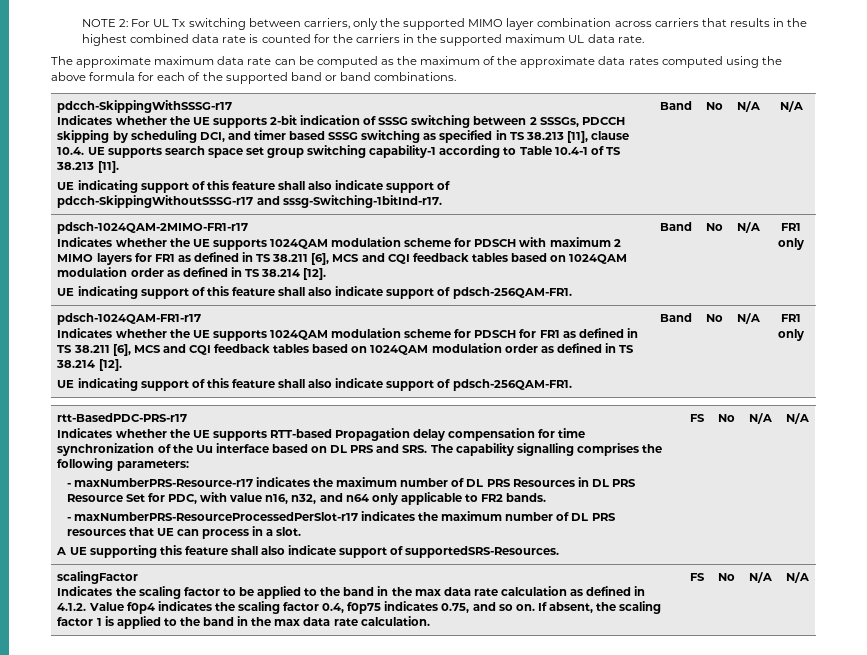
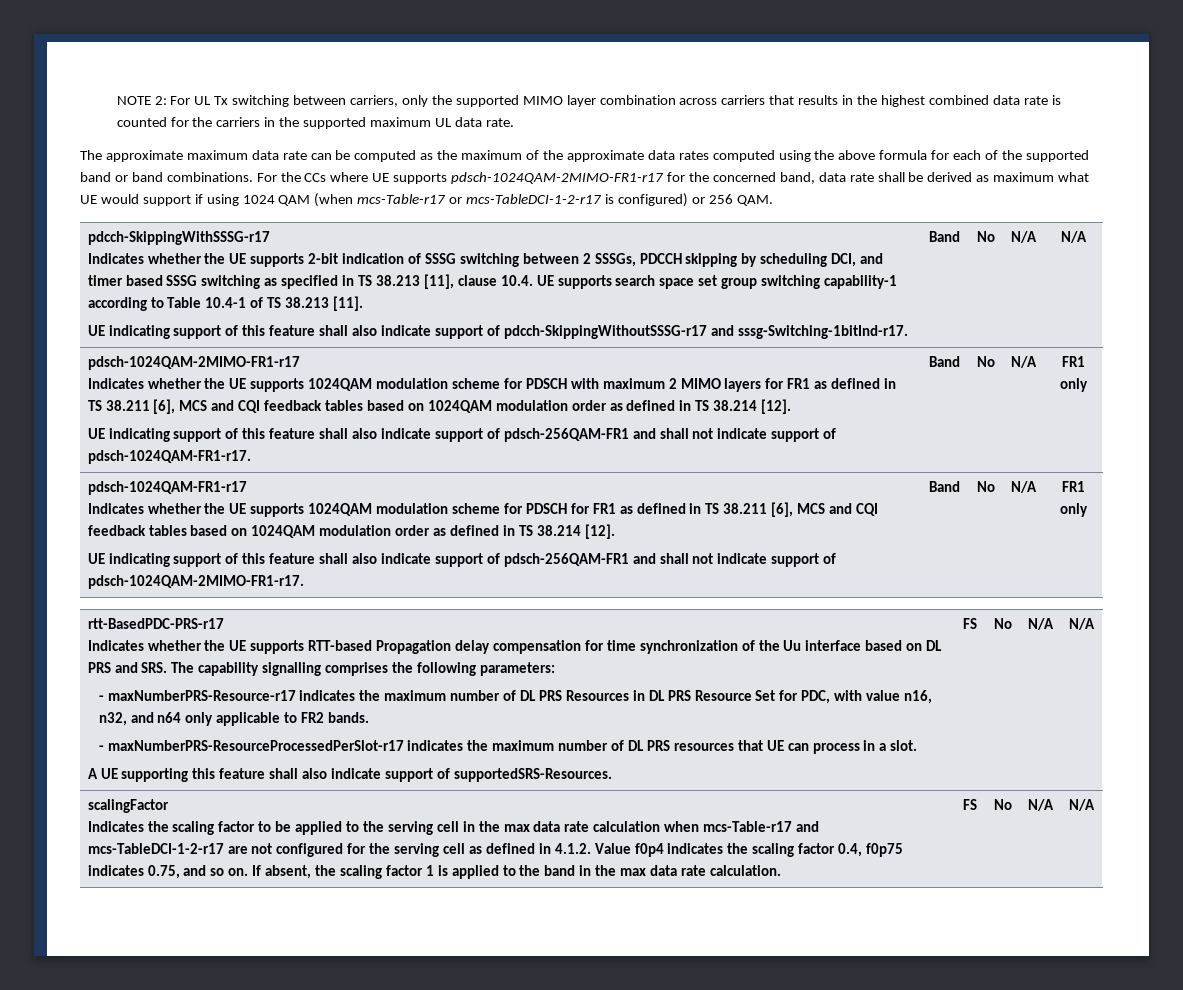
+ For the CCs where UE supports pdsch-1024QAM-2MIMO-FR1-r17 for the concerned band, data rate shall be derived as maximum what UE would support if using 1024 QAM (when mcs-Table-r17 or mcs-TableDCI-1-2-r17 is configured) or 256 QAM.
  Indicates whether the UE supports 1024QAM modulation scheme for PDSCH with maximum 2 MIMO layers for FR1 as defined in TS 38.211 [6], MCS and CQI feedback tables based on 1024QAM modulation order as defined in TS 38.214 [12].
- UE indicating support of this feature shall also indicate support of pdsch-256QAM-FR1.
+ UE indicating support of this feature shall also indicate support of pdsch-256QAM-FR1 and shall not indicate support of pdsch-1024QAM-FR1-r17.
  Indicates whether the UE supports 1024QAM modulation scheme for PDSCH for FR1 as defined in TS 38.211 [6], MCS and CQI feedback tables based on 1024QAM modulation order as defined in TS 38.214 [12].
- UE indicating support of this feature shall also indicate support of pdsch-256QAM-FR1.
+ UE indicating support of this feature shall also indicate support of pdsch-256QAM-FR1 and shall not indicate support of pdsch-1024QAM-2MIMO-FR1-r17.
- Indicates the scaling factor to be applied to the band in the max data rate calculation as defined in 4.1.2. Value f0p4 indicates the scaling factor 0.4, f0p75 indicates 0.75, and so on.
+ Indicates the scaling factor to be applied to the serving cell in the max data rate calculation when mcs-Table-r17 and mcs-TableDCI-1-2-r17 are not configured for the serving cell as defined in 4.1.2. Value f0p4 indicates the scaling factor 0.4, f0p75 indicates 0.75, and so on.

